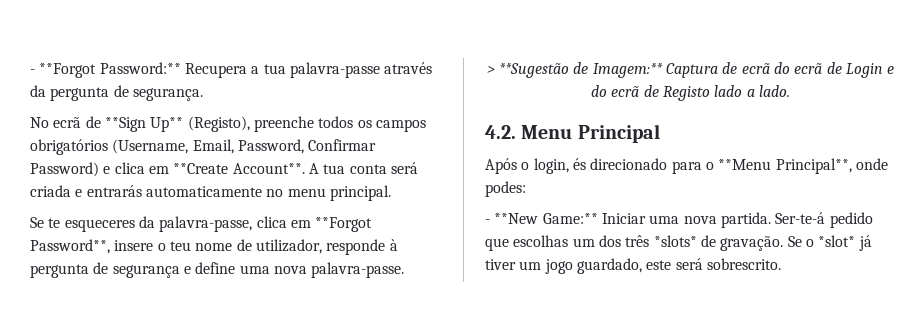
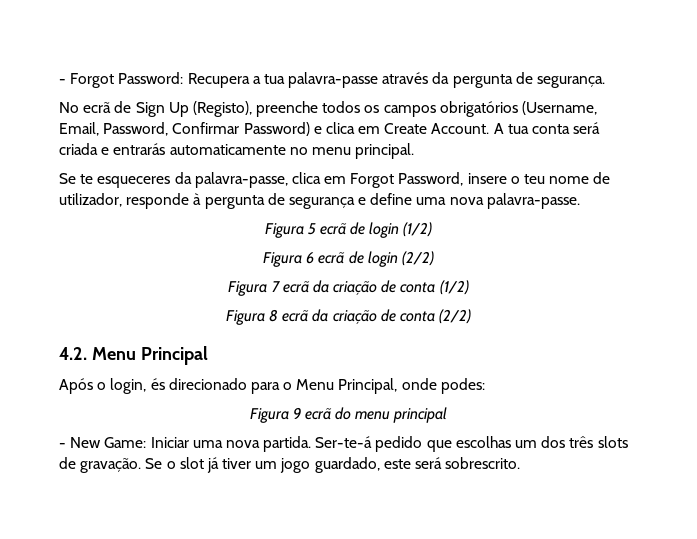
- - **Forgot Password:** Recupera a tua palavra-passe através da pergunta de segurança.
+ - Forgot Password: Recupera a tua palavra-passe através da pergunta de segurança.
- No ecrã de **Sign Up** (Registo), preenche todos os campos obrigatórios (Username, Email, Password, Confirmar Password) e clica em **Create Account**.
+ No ecrã de Sign Up (Registo), preenche todos os campos obrigatórios (Username, Email, Password, Confirmar Password) e clica em Create Account.
- Se te esqueceres da palavra-passe, clica em **Forgot Password**, insere o teu nome de utilizador, responde à pergunta de segurança e define uma nova palavra-passe.
+ Se te esqueceres da palavra-passe, clica em Forgot Password, insere o teu nome de utilizador, responde à pergunta de segurança e define uma nova palavra-passe.
- > **Sugestão de Imagem:** Captura de ecrã do ecrã de Login e do ecrã de Registo lado a lado.
+ Figura 5 ecrã de login (1/2)
+ Figura 6 ecrã de login (2/2)
+ Figura 7 ecrã da criação de conta (1/2)
+ Figura 8 ecrã da criação de conta (2/2)
- Após o login, és direcionado para o **Menu Principal**, onde podes:
+ Após o login, és direcionado para o Menu Principal, onde podes:
- - **New Game:** Iniciar uma nova partida.
+ Figura 9 ecrã do menu principal
+ - New Game: Iniciar uma nova partida.
- Ser-te-á pedido que escolhas um dos três *slots* de gravação.
+ Ser-te-á pedido que escolhas um dos três slots de gravação.
- Se o *slot* já tiver um jogo guardado, este será sobrescrito.
+ Se o slot já tiver um jogo guardado, este será sobrescrito.

